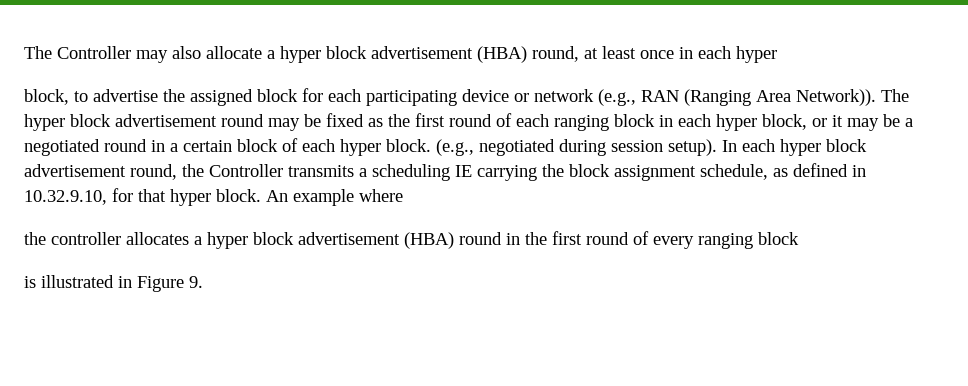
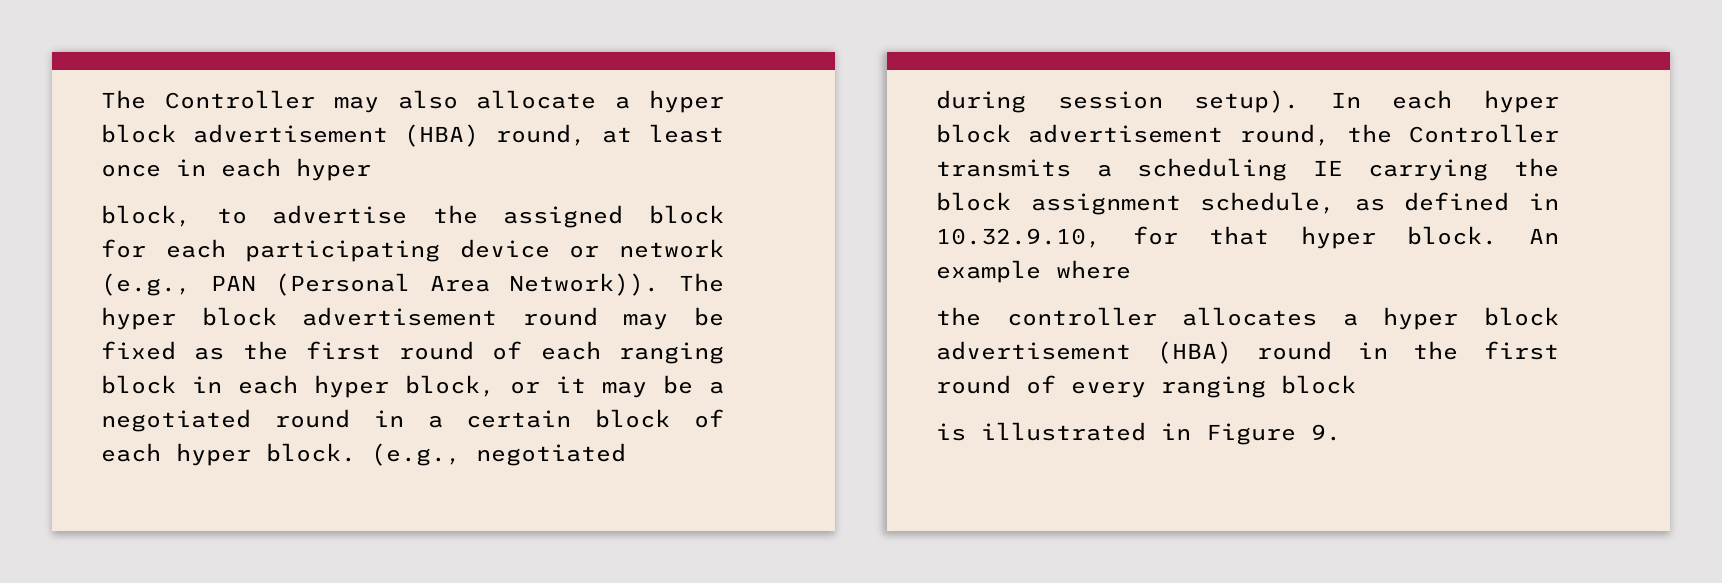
- block, to advertise the assigned block for each participating device or network (e.g., RAN (Ranging Area Network)).
+ block, to advertise the assigned block for each participating device or network (e.g., PAN (Personal Area Network)).

